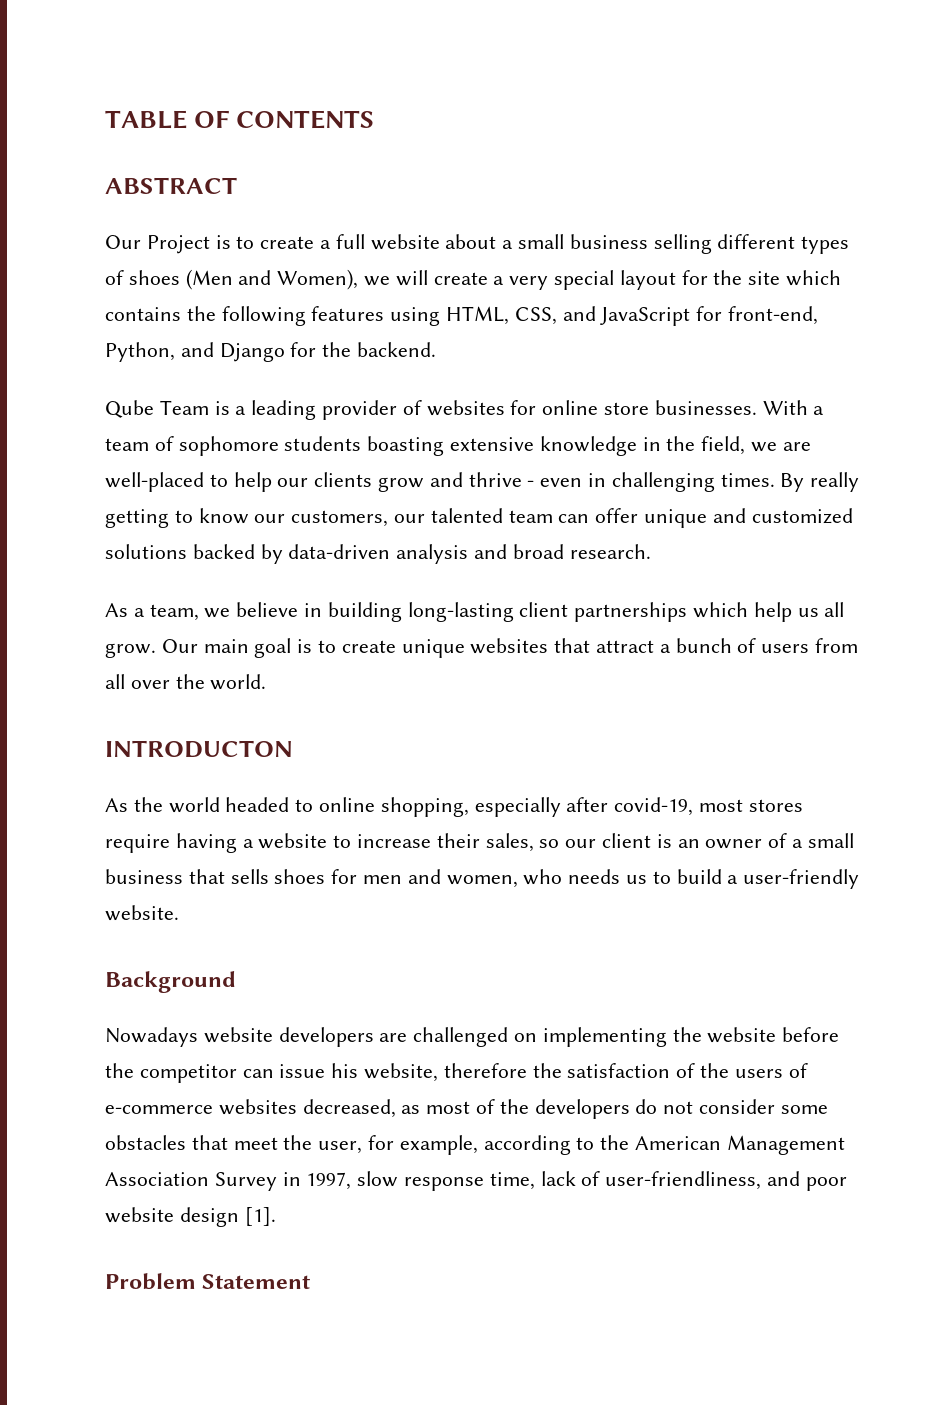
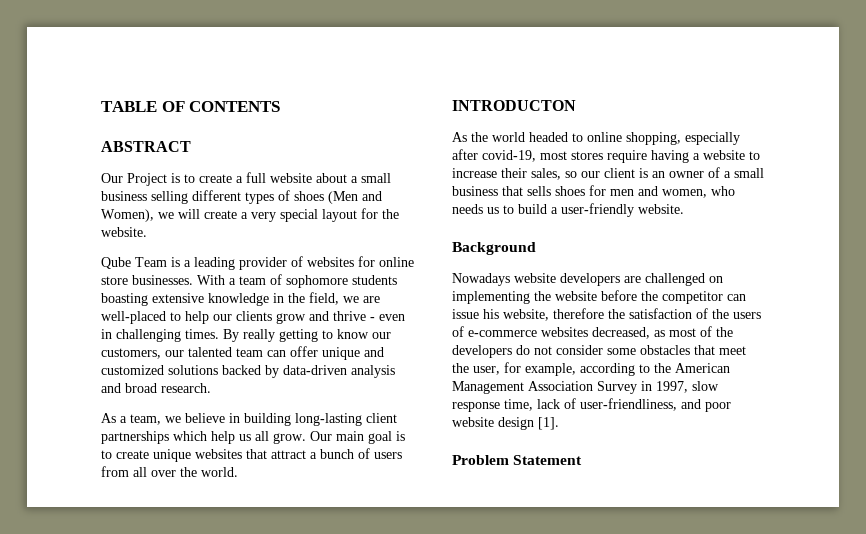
- Our Project is to create a full website about a small business selling different types of shoes (Men and Women), we will create a very special layout for the site which contains the following features using HTML, CSS, and JavaScript for front-end, Python, and Django for the backend.
+ Our Project is to create a full website about a small business selling different types of shoes (Men and Women), we will create a very special layout for the website.

